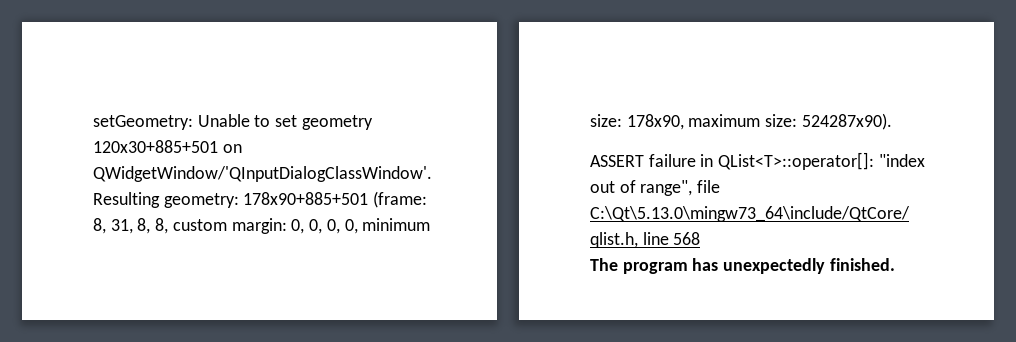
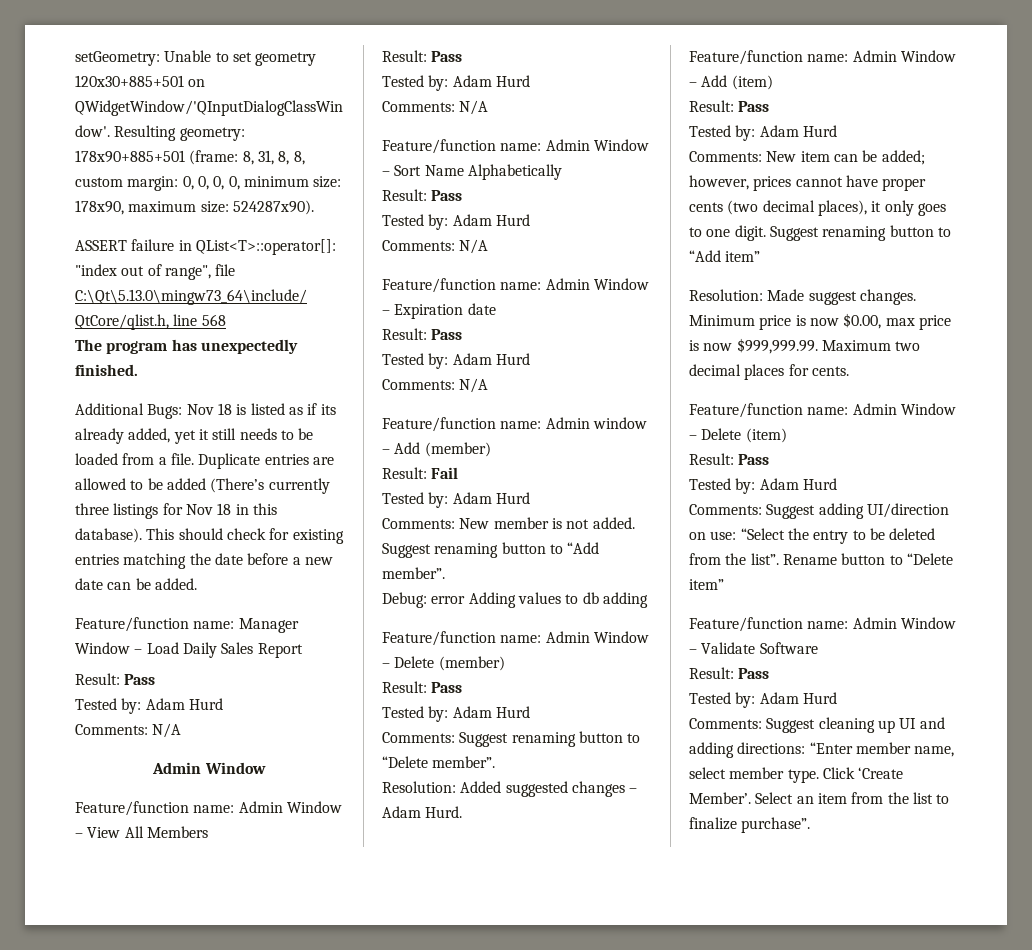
+ Additional Bugs: Nov 18 is listed as if its already added, yet it still needs to be loaded from a file. Duplicate entries are allowed to be added (There’s currently three listings for Nov 18 in this database). This should check for existing entries matching the date before a new date can be added.
+ Feature/function name: Manager Window – Load Daily Sales Report
+ Result: Pass
+ Tested by: Adam Hurd
+ Comments: N/A
+ Admin Window
+ Feature/function name: Admin Window – View All Members
+ Result: Pass
+ Tested by: Adam Hurd
+ Comments: N/A
+ Feature/function name: Admin Window – Sort Name Alphabetically
+ Result: Pass
+ Tested by: Adam Hurd
+ Comments: N/A
+ Feature/function name: Admin Window – Expiration date
+ Result: Pass
+ Tested by: Adam Hurd
+ Comments: N/A
+ Feature/function name: Admin window – Add (member)
+ Result: Fail
+ Tested by: Adam Hurd
+ Comments: New member is not added. Suggest renaming button to “Add member”.
+ Debug: error Adding values to db adding
+ Feature/function name: Admin Window – Delete (member)
+ Result: Pass
+ Tested by: Adam Hurd
+ Comments: Suggest renaming button to “Delete member”.
+ Resolution: Added suggested changes – Adam Hurd.
+ Feature/function name: Admin Window – Add (item)
+ Result: Pass
+ Tested by: Adam Hurd
+ Comments: New item can be added; however, prices cannot have proper cents (two decimal places), it only goes to one digit. Suggest renaming button to “Add item”
+ Resolution: Made suggest changes. Minimum price is now $0.00, max price is now $999,999.99. Maximum two decimal places for cents.
+ Feature/function name: Admin Window – Delete (item)
+ Result: Pass
+ Tested by: Adam Hurd
+ Comments: Suggest adding UI/direction on use: “Select the entry to be deleted from the list”. Rename button to “Delete item”
+ Feature/function name: Admin Window – Validate Software
+ Result: Pass
+ Tested by: Adam Hurd
+ Comments: Suggest cleaning up UI and adding directions: “Enter member name, select member type. Click ‘Create Member’. Select an item from the list to finalize purchase”.

